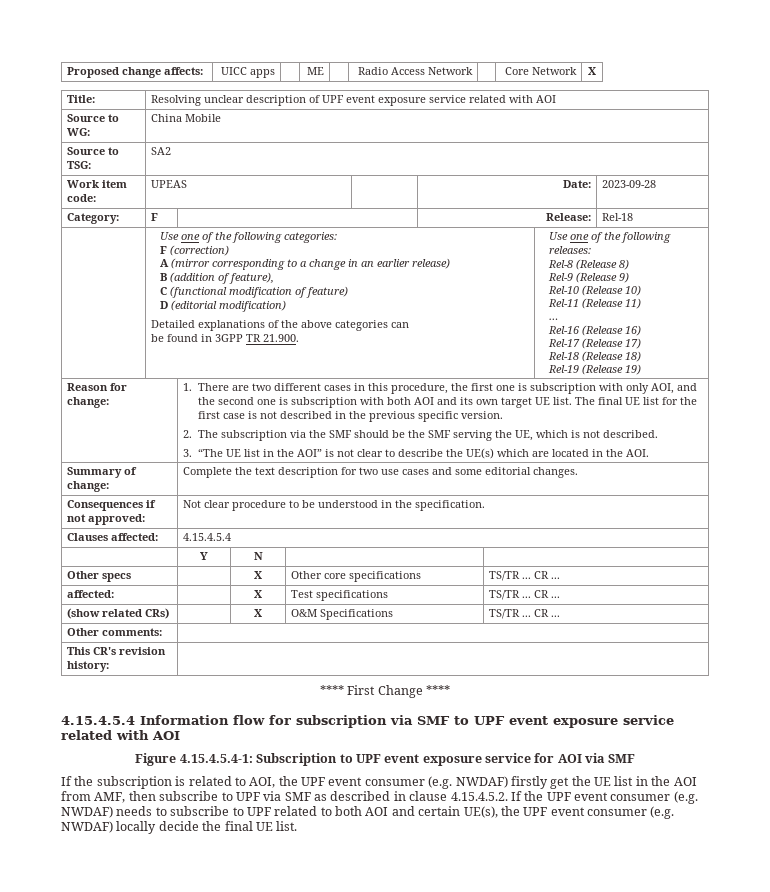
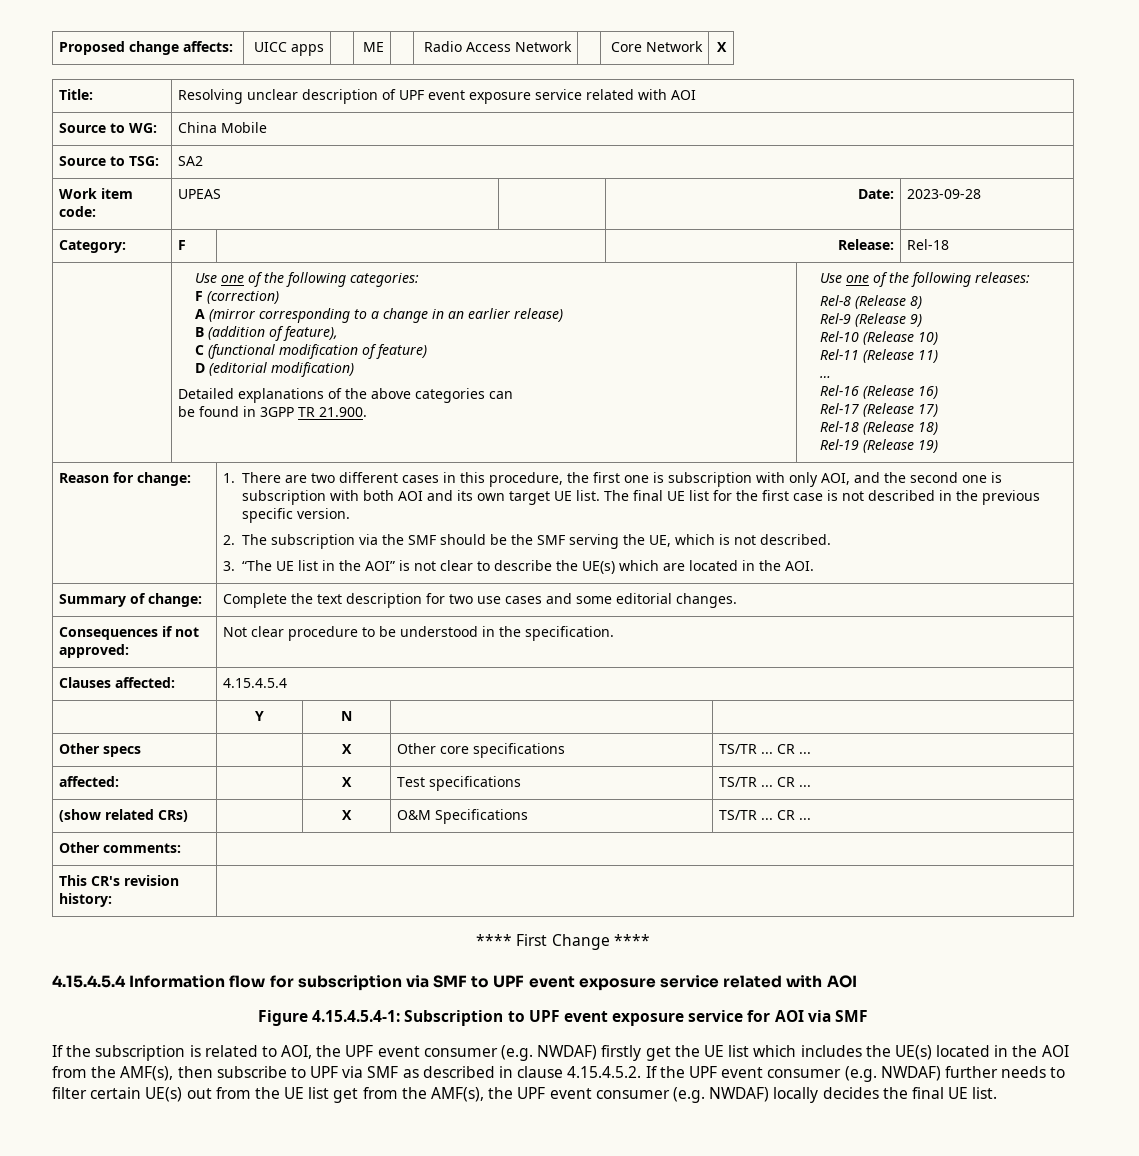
- If the subscription is related to AOI, the UPF event consumer (e.g. NWDAF) firstly get the UE list in the AOI from AMF, then subscribe to UPF via SMF as described in clause 4.15.4.5.2. If the UPF event consumer (e.g. NWDAF) needs to subscribe to UPF related to both AOI and certain UE(s), the UPF event consumer (e.g. NWDAF) locally decide the final UE list.
+ If the subscription is related to AOI, the UPF event consumer (e.g. NWDAF) firstly get the UE list which includes the UE(s) located in the AOI from the AMF(s), then subscribe to UPF via SMF as described in clause 4.15.4.5.2. If the UPF event consumer (e.g. NWDAF) further needs to filter certain UE(s) out from the UE list get from the AMF(s), the UPF event consumer (e.g. NWDAF) locally decides the final UE list.

